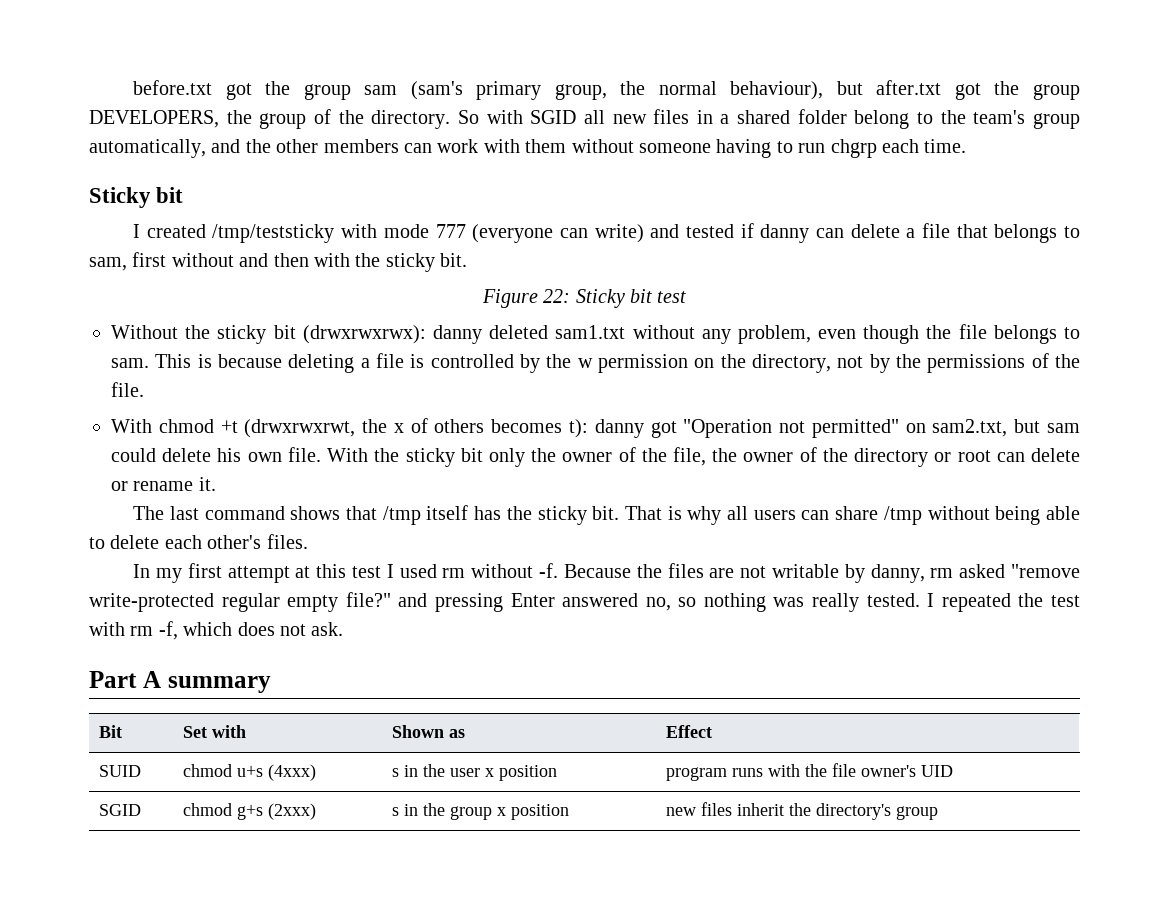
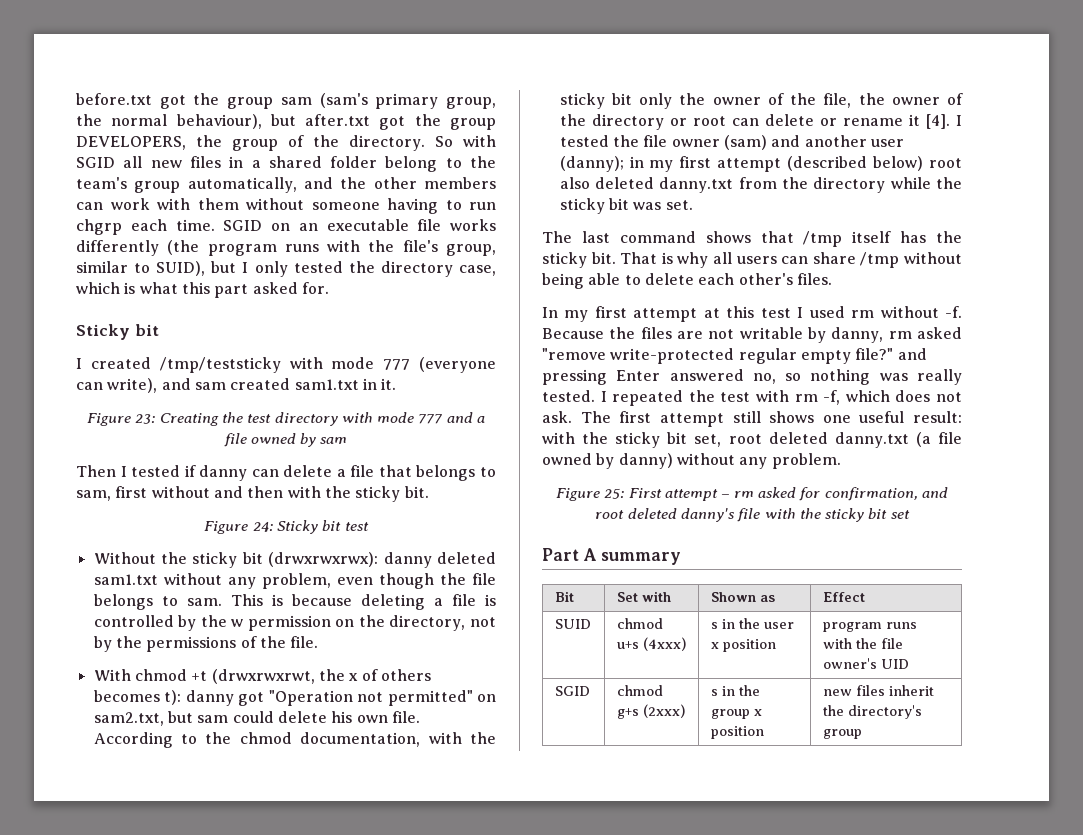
+ SGID on an executable file works differently (the program runs with the file's group, similar to SUID), but I only tested the directory case, which is what this part asked for.
- I created /tmp/teststicky with mode 777 (everyone can write) and tested if danny can delete a file that belongs to sam, first without and then with the sticky bit.
+ I created /tmp/teststicky with mode 777 (everyone can write), and sam created sam1.txt in it.
+ Figure 23: Creating the test directory with mode 777 and a file owned by sam
+ Then I tested if danny can delete a file that belongs to sam, first without and then with the sticky bit.
- Figure 22: Sticky bit test
+ Figure 24: Sticky bit test
- With the sticky bit only the owner of the file, the owner of the directory or root can delete or rename it.
+ According to the chmod documentation, with the sticky bit only the owner of the file, the owner of the directory or root can delete or rename it [4]. I tested the file owner (sam) and another user (danny); in my first attempt (described below) root also deleted danny.txt from the directory while the sticky bit was set.
+ The first attempt still shows one useful result: with the sticky bit set, root deleted danny.txt (a file owned by danny) without any problem.
+ Figure 25: First attempt – rm asked for confirmation, and root deleted danny's file with the sticky bit set

